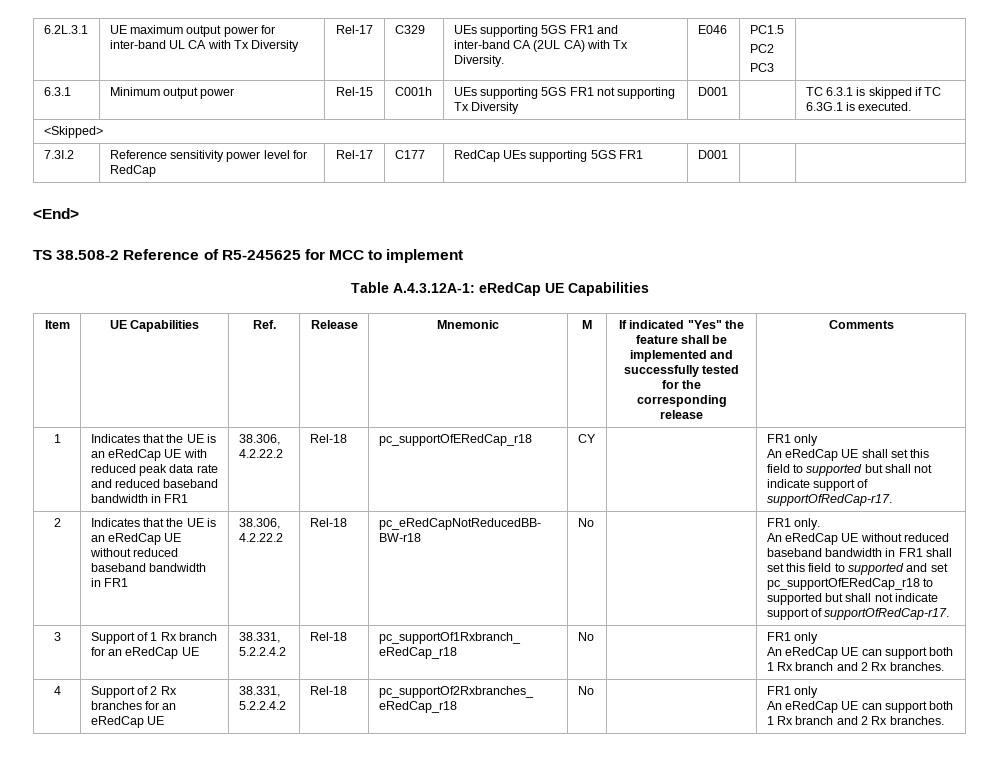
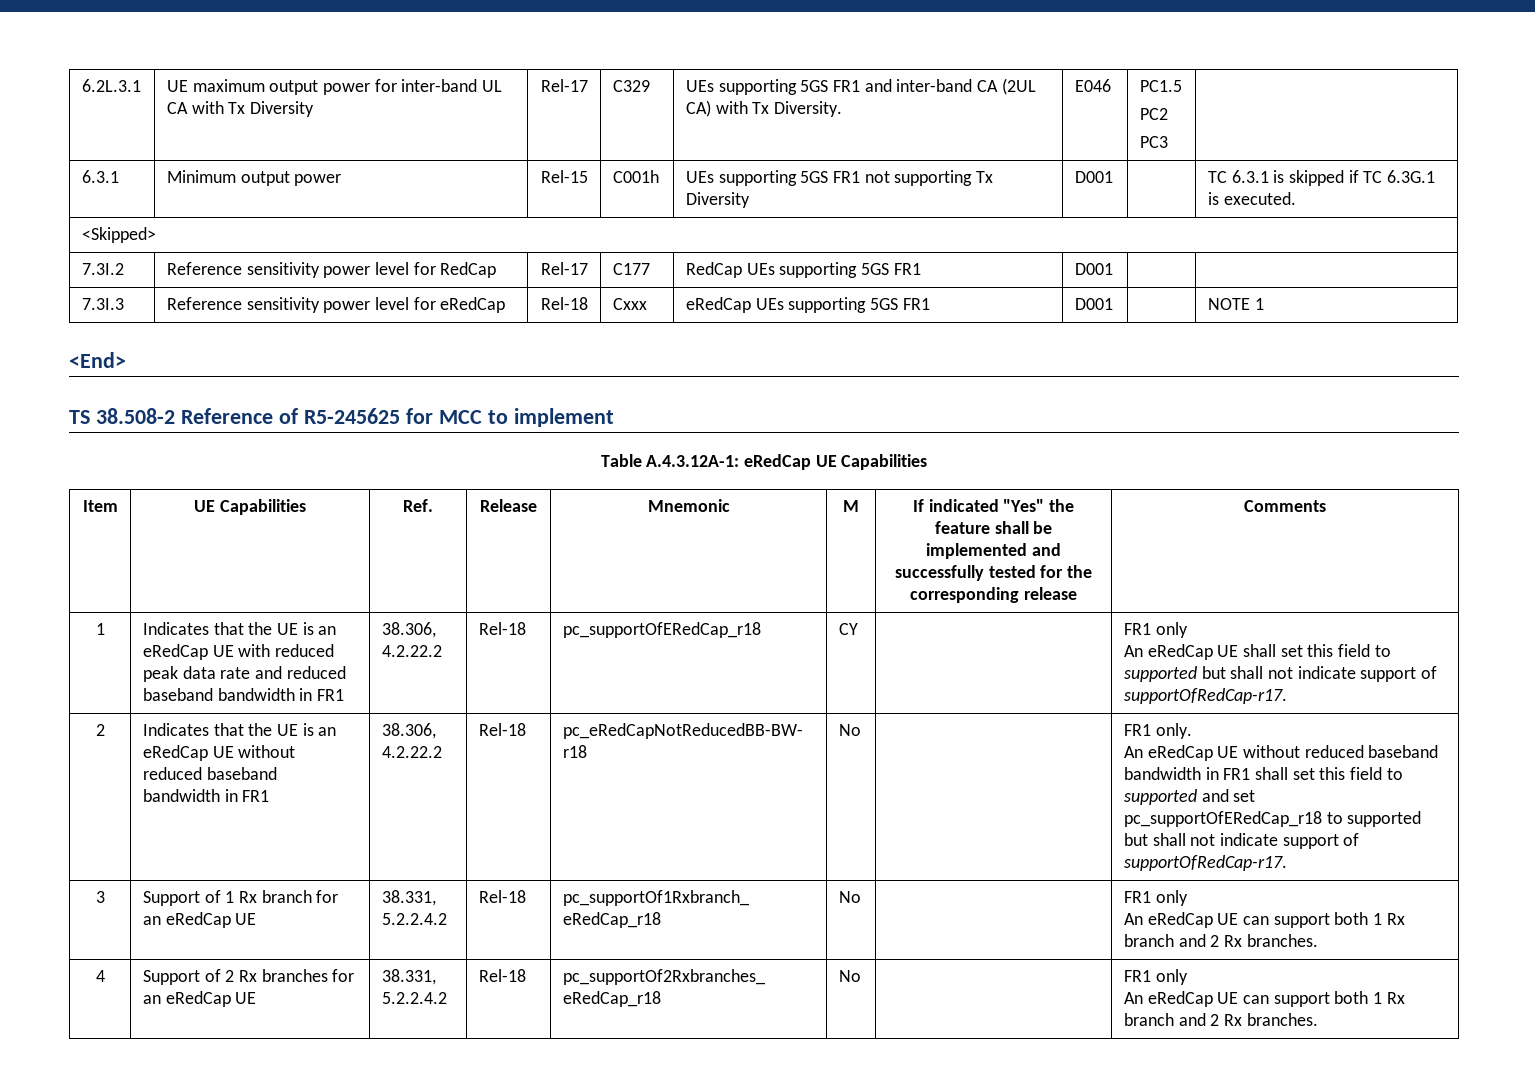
+ 7.3I.3 | Reference sensitivity power level for eRedCap | Rel-18 | Cxxx | eRedCap UEs supporting 5GS FR1 | D001 | | NOTE 1

